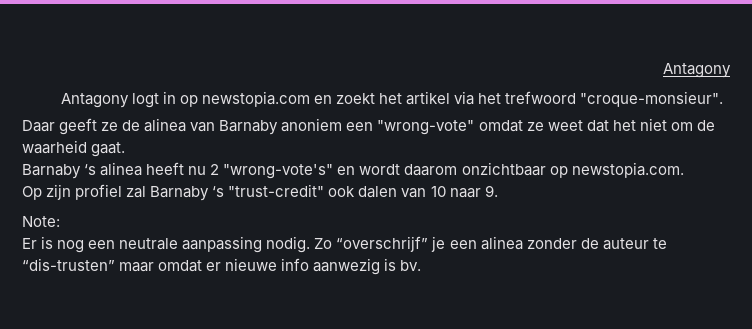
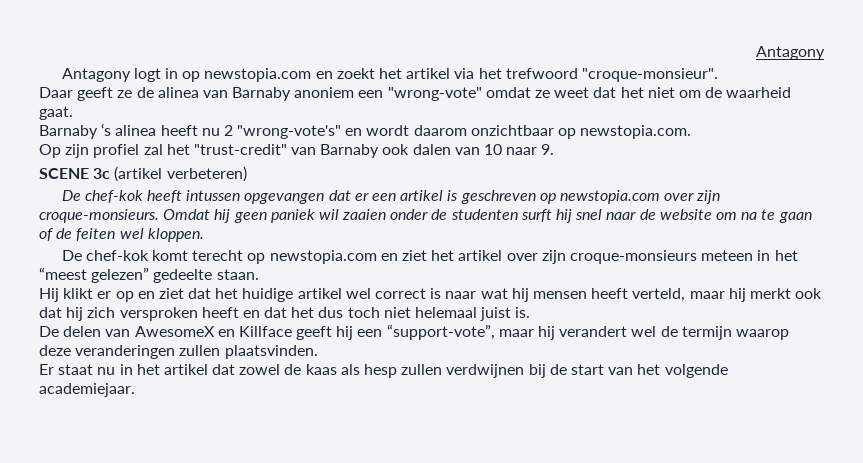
- Op zijn profiel zal Barnaby ‘s "trust-credit" ook dalen van 10 naar 9.
+ Op zijn profiel zal het "trust-credit" van Barnaby ook dalen van 10 naar 9.
- Note:
- Er is nog een neutrale aanpassing nodig. Zo “overschrijf” je een alinea zonder de auteur te “dis-trusten” maar omdat er nieuwe info aanwezig is bv.
+ SCENE 3c (artikel verbeteren)
+ De chef-kok heeft intussen opgevangen dat er een artikel is geschreven op newstopia.com over zijn croque-monsieurs. Omdat hij geen paniek wil zaaien onder de studenten surft hij snel naar de website om na te gaan of de feiten wel kloppen.
+ De chef-kok komt terecht op newstopia.com en ziet het artikel over zijn croque-monsieurs meteen in het “meest gelezen” gedeelte staan.
+ Hij klikt er op en ziet dat het huidige artikel wel correct is naar wat hij mensen heeft verteld, maar hij merkt ook dat hij zich versproken heeft en dat het dus toch niet helemaal juist is.
+ De delen van AwesomeX en Killface geeft hij een “support-vote”, maar hij verandert wel de termijn waarop deze veranderingen zullen plaatsvinden.
+ Er staat nu in het artikel dat zowel de kaas als hesp zullen verdwijnen bij de start van het volgende academiejaar.

